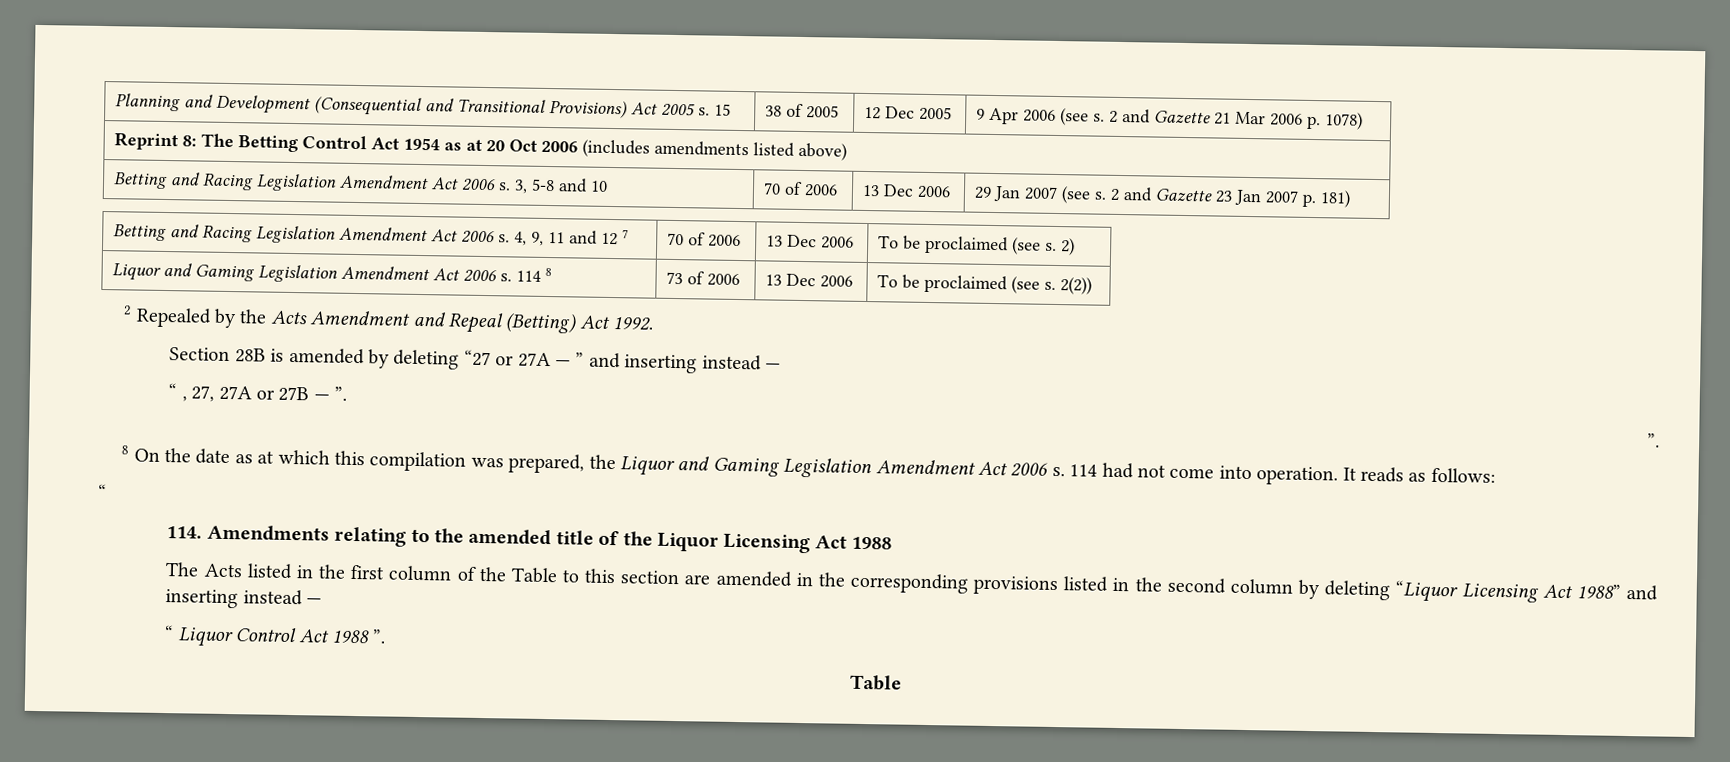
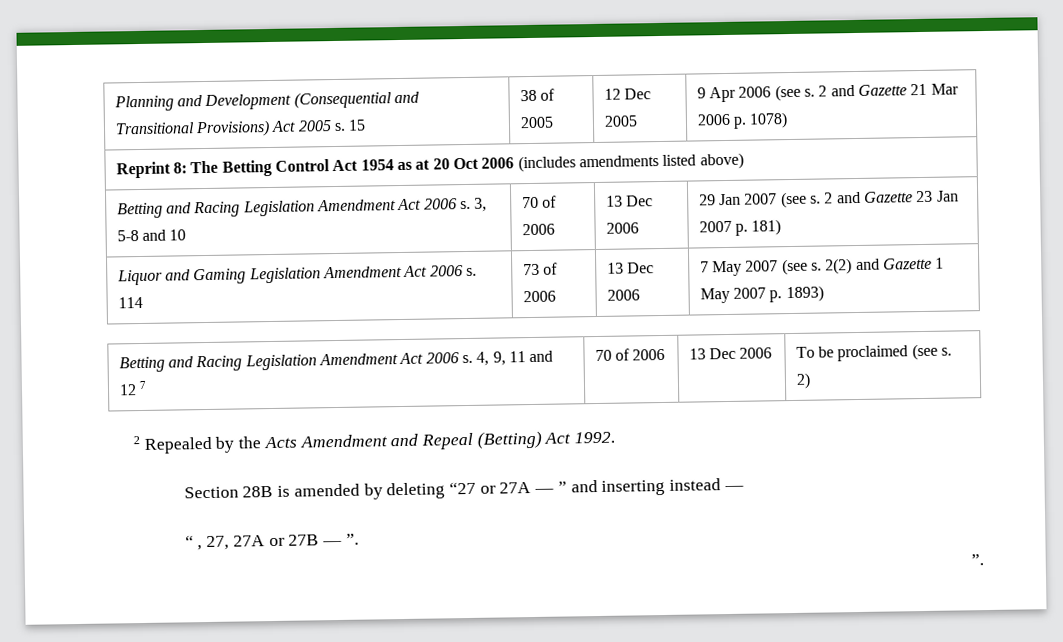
+ Liquor and Gaming Legislation Amendment Act 2006 s. 114 | 73 of 2006 | 13 Dec 2006 | 7 May 2007 (see s. 2(2) and Gazette 1 May 2007 p. 1893)
- Liquor and Gaming Legislation Amendment Act 2006 s. 114 8 | 73 of 2006 | 13 Dec 2006 | To be proclaimed (see s. 2(2))
- 8 On the date as at which this compilation was prepared, the Liquor and Gaming Legislation Amendment Act 2006 s. 114 had not come into operation. It reads as follows:
- “
- 114. Amendments relating to the amended title of the Liquor Licensing Act 1988
- The Acts listed in the first column of the Table to this section are amended in the corresponding provisions listed in the second column by deleting “Liquor Licensing Act 1988” and inserting instead —
- “ Liquor Control Act 1988 ”.
- Table

